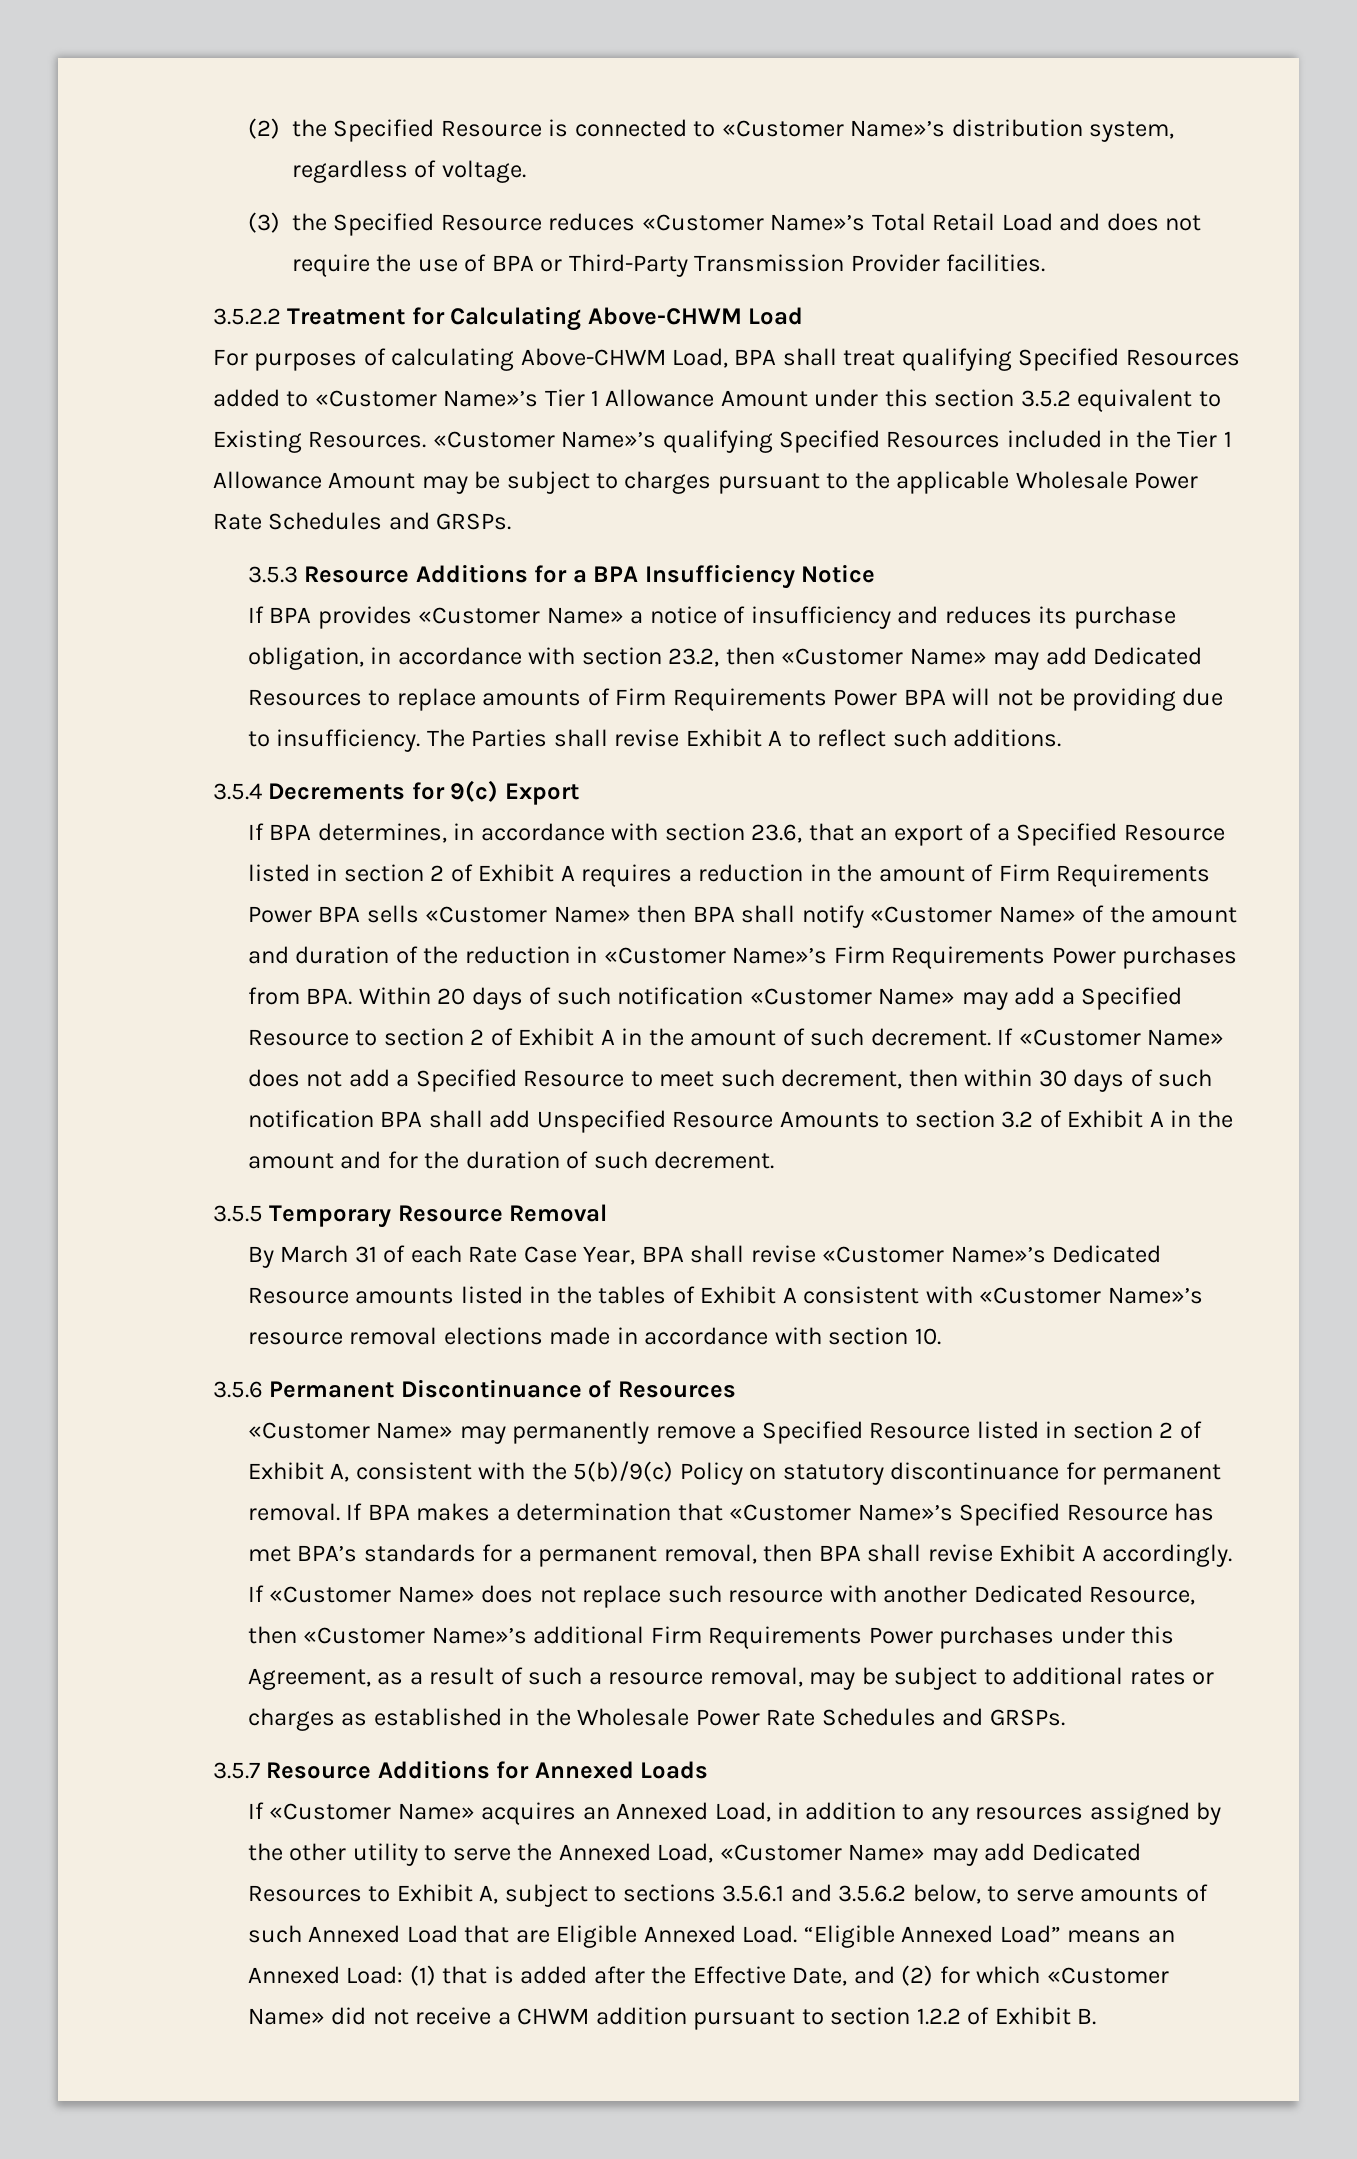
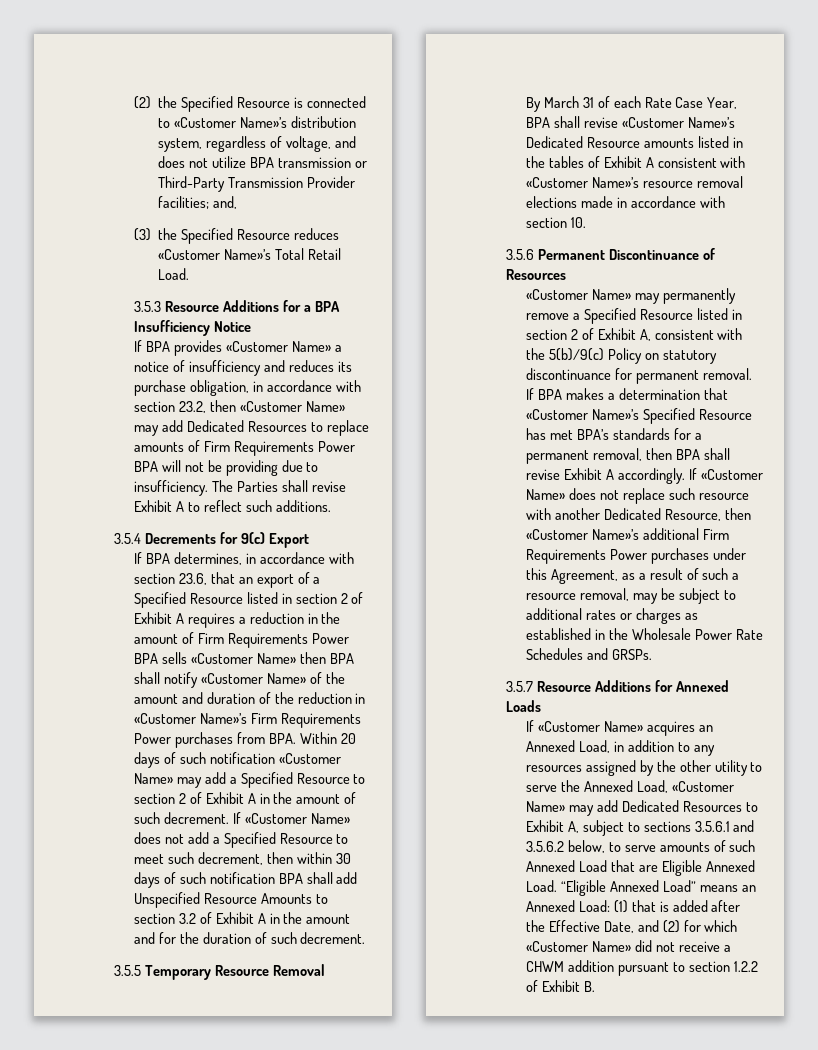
- (2) the Specified Resource is connected to «Customer Name»’s distribution system, regardless of voltage.
+ (2) the Specified Resource is connected to «Customer Name»’s distribution system, regardless of voltage, and does not utilize BPA transmission or Third-Party Transmission Provider facilities; and,
- (3) the Specified Resource reduces «Customer Name»’s Total Retail Load and does not require the use of BPA or Third-Party Transmission Provider facilities.
- 3.5.2.2 Treatment for Calculating Above-CHWM Load
- For purposes of calculating Above-CHWM Load, BPA shall treat qualifying Specified Resources added to «Customer Name»’s Tier 1 Allowance Amount under this section 3.5.2 equivalent to Existing Resources. «Customer Name»’s qualifying Specified Resources included in the Tier 1 Allowance Amount may be subject to charges pursuant to the applicable Wholesale Power Rate Schedules and GRSPs.
+ (3) the Specified Resource reduces «Customer Name»’s Total Retail Load.

